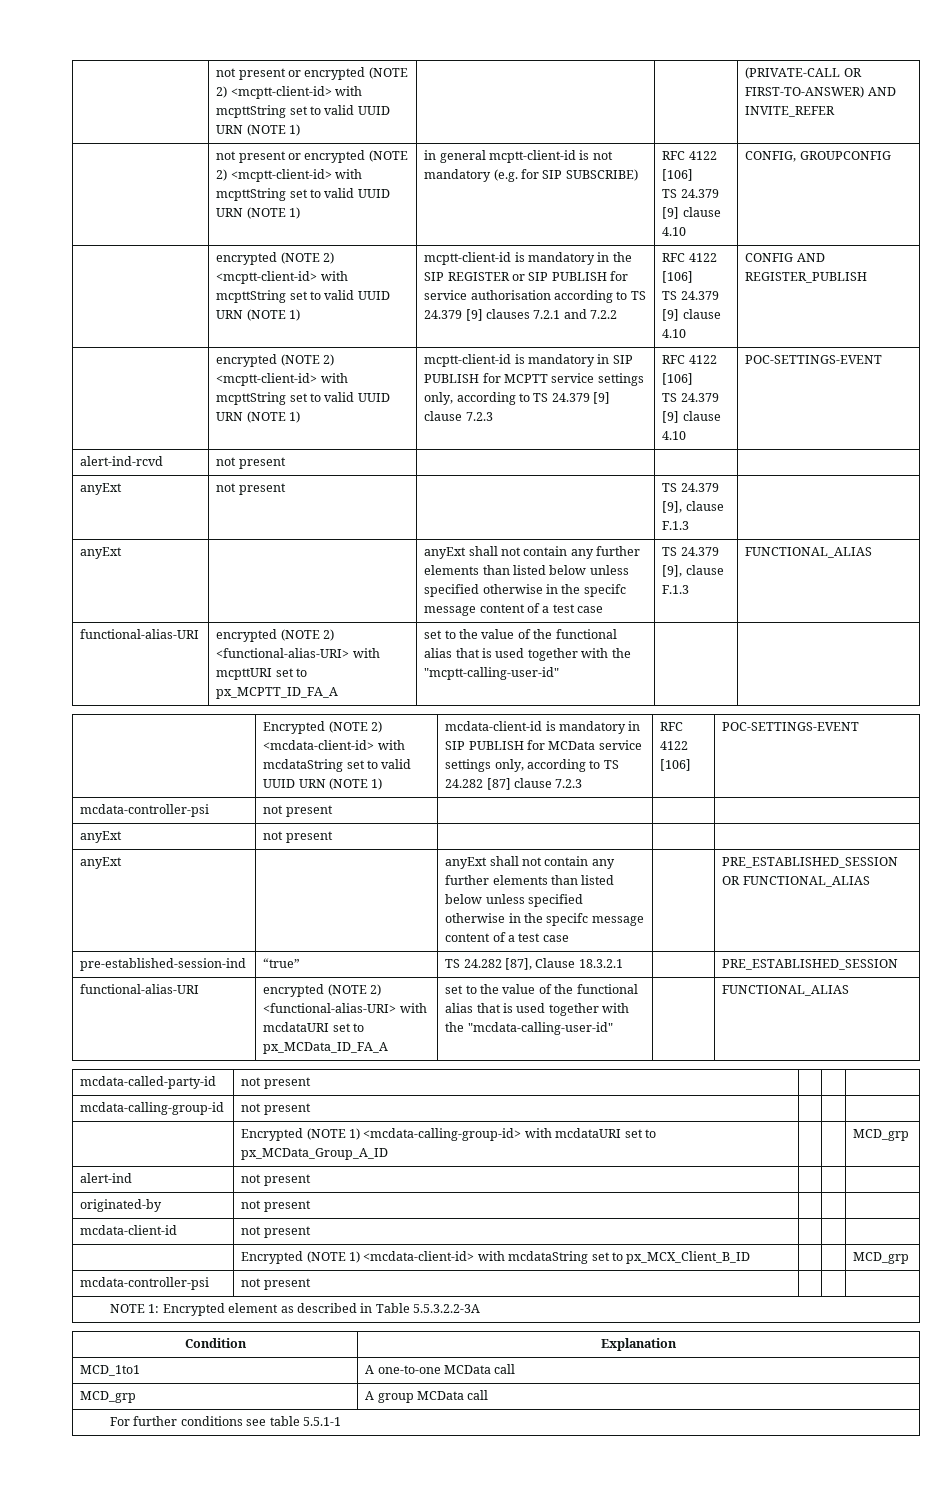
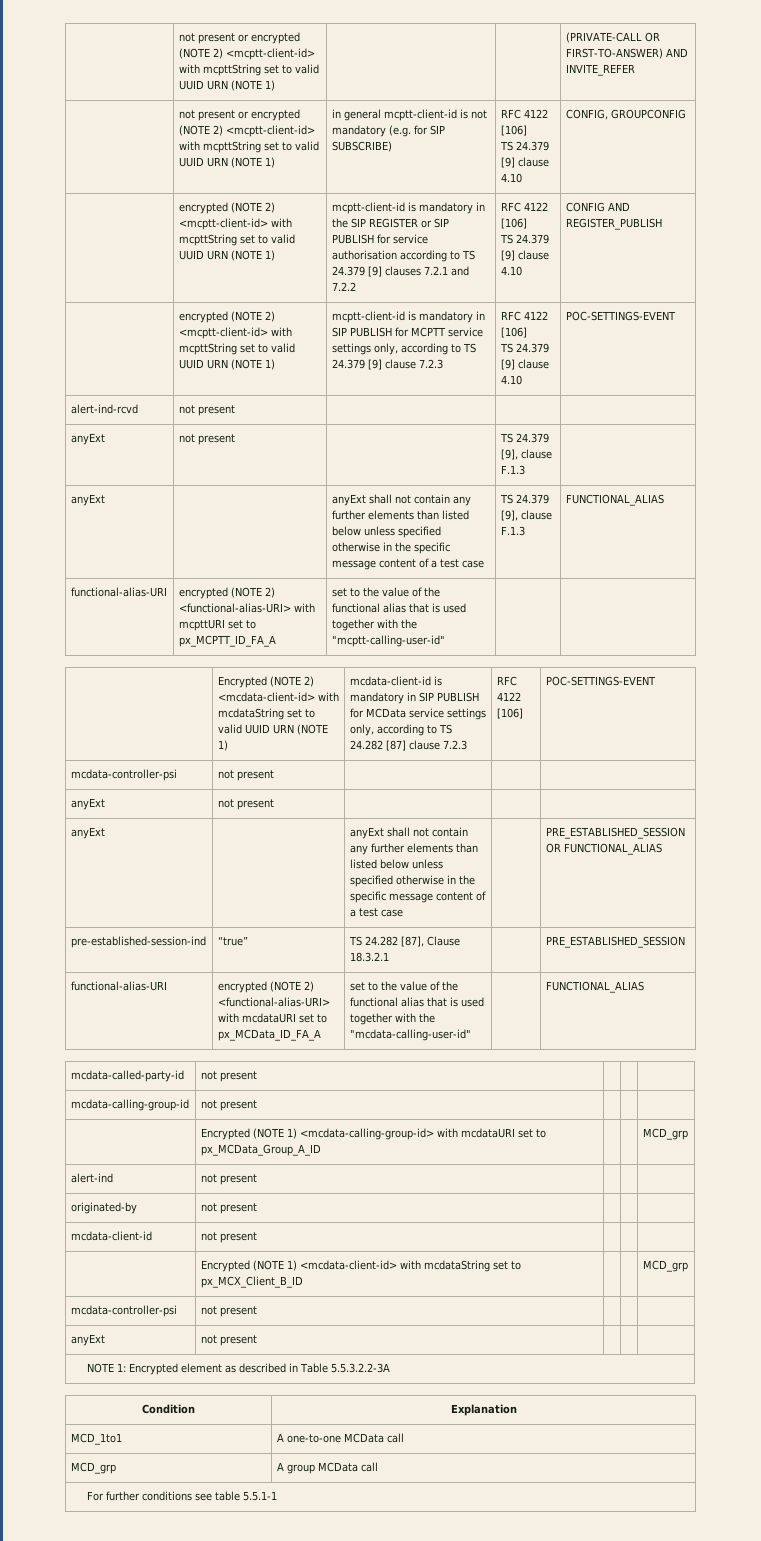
- anyExt | | anyExt shall not contain any further elements than listed below unless specified otherwise in the specifc message content of a test case | TS 24.379 [9], clause F.1.3 | FUNCTIONAL_ALIAS
+ anyExt | | anyExt shall not contain any further elements than listed below unless specified otherwise in the specific message content of a test case | TS 24.379 [9], clause F.1.3 | FUNCTIONAL_ALIAS
- anyExt | | anyExt shall not contain any further elements than listed below unless specified otherwise in the specifc message content of a test case | | PRE_ESTABLISHED_SESSION OR FUNCTIONAL_ALIAS
+ anyExt | | anyExt shall not contain any further elements than listed below unless specified otherwise in the specific message content of a test case | | PRE_ESTABLISHED_SESSION OR FUNCTIONAL_ALIAS
  | Encrypted (NOTE 1) <mcdata-client-id> with mcdataString set to px_MCX_Client_B_ID | | | MCD_grp
  mcdata-controller-psi | not present | | |
+ anyExt | not present | | |

